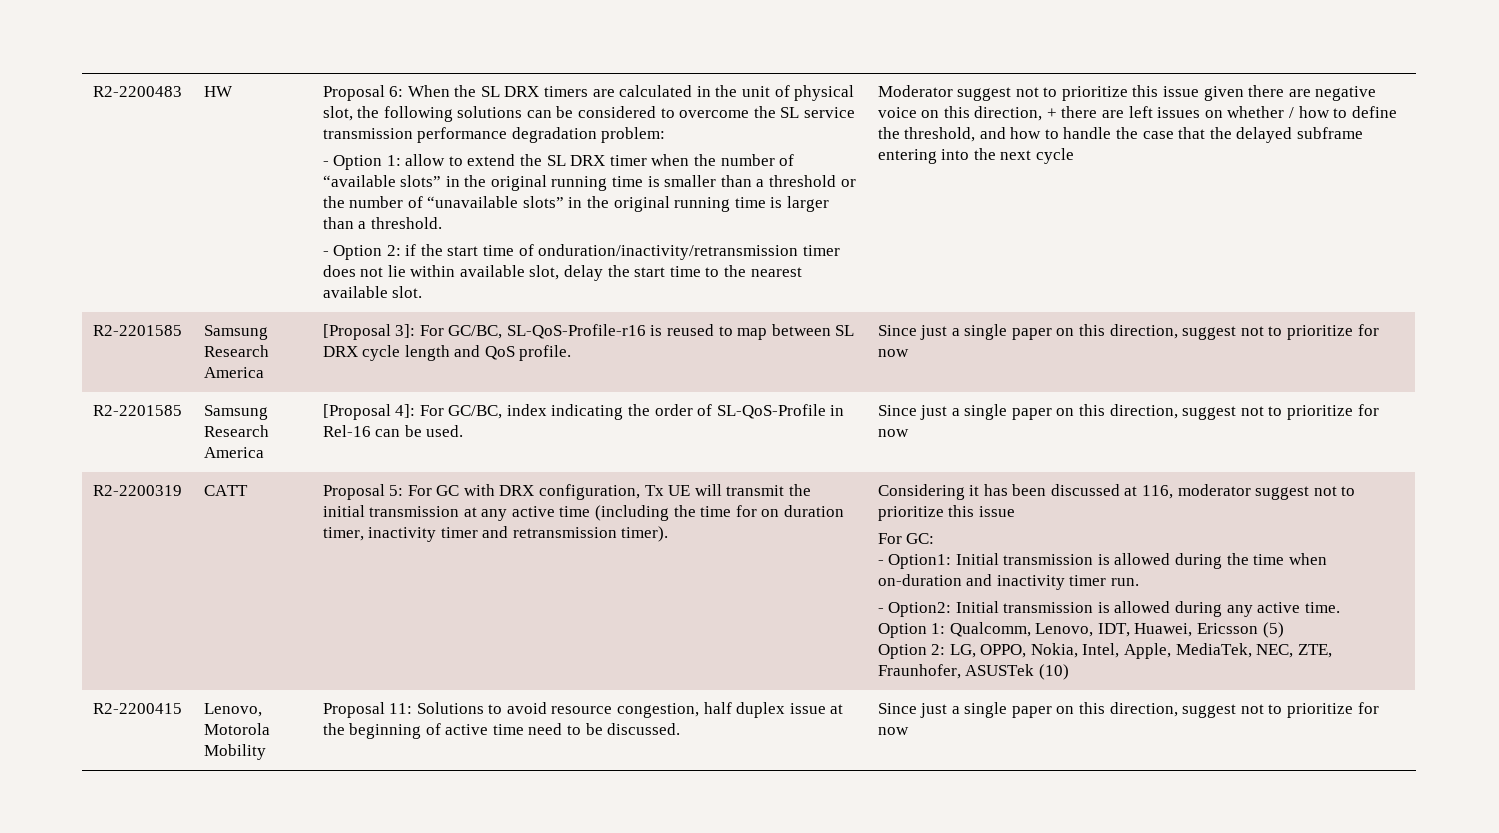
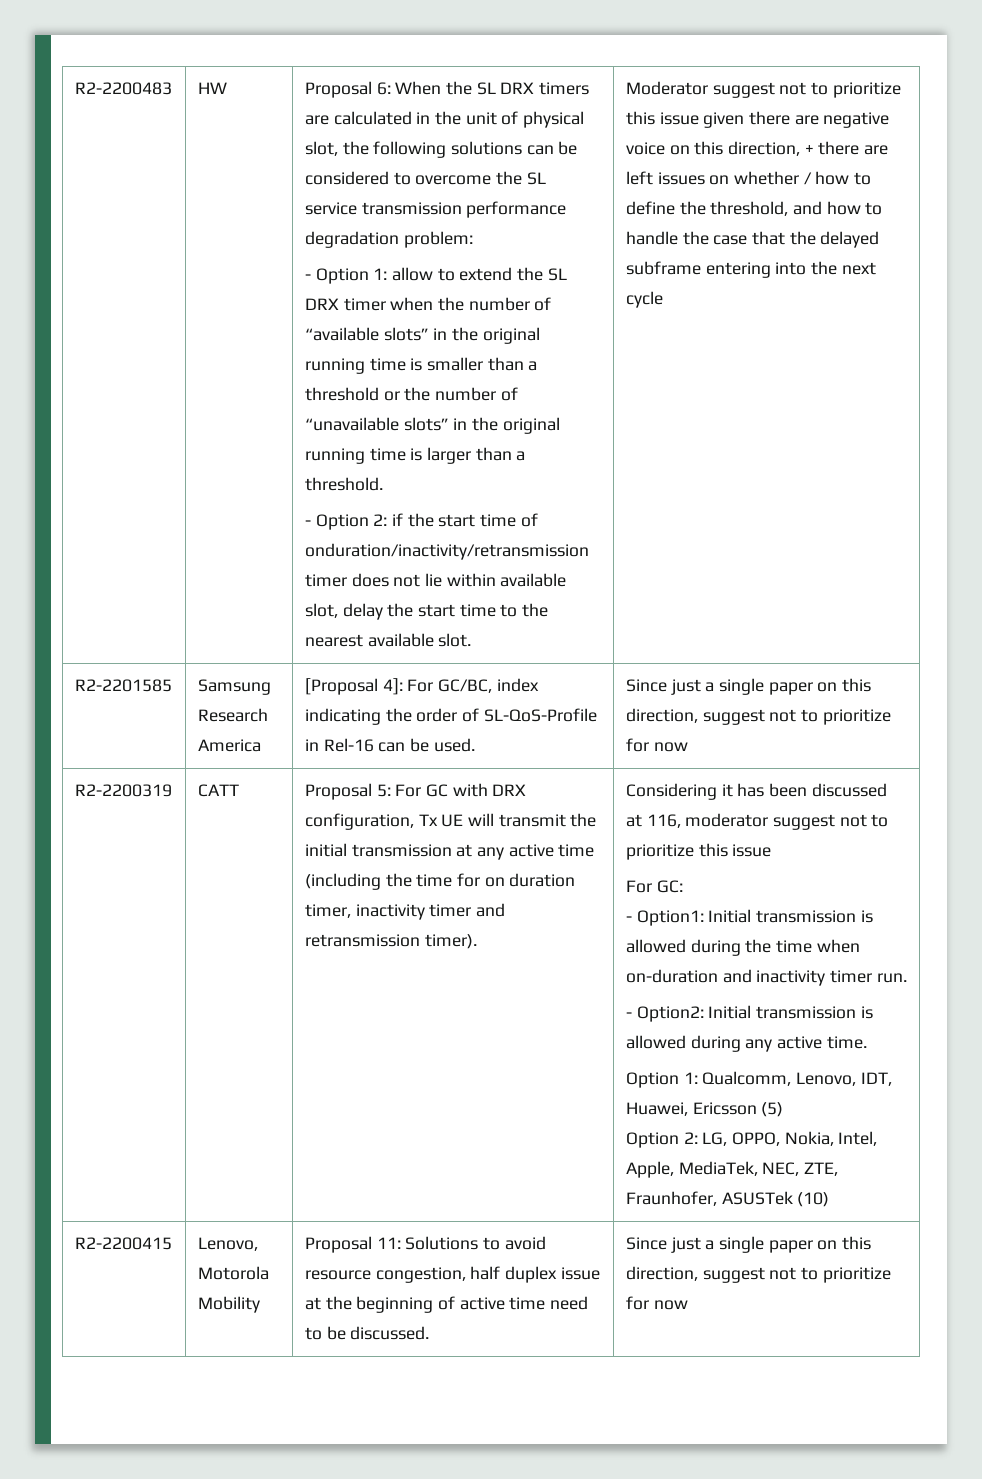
- R2-2201585 | Samsung Research America | [Proposal 3]: For GC/BC, SL-QoS-Profile-r16 is reused to map between SL DRX cycle length and QoS profile. | Since just a single paper on this direction, suggest not to prioritize for now

